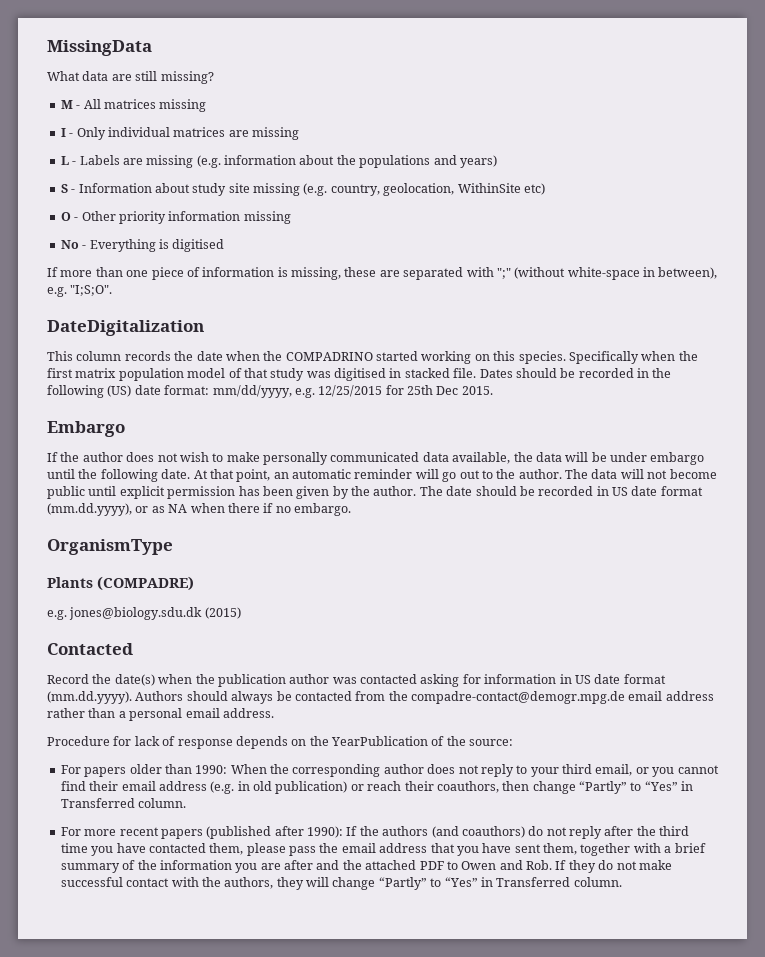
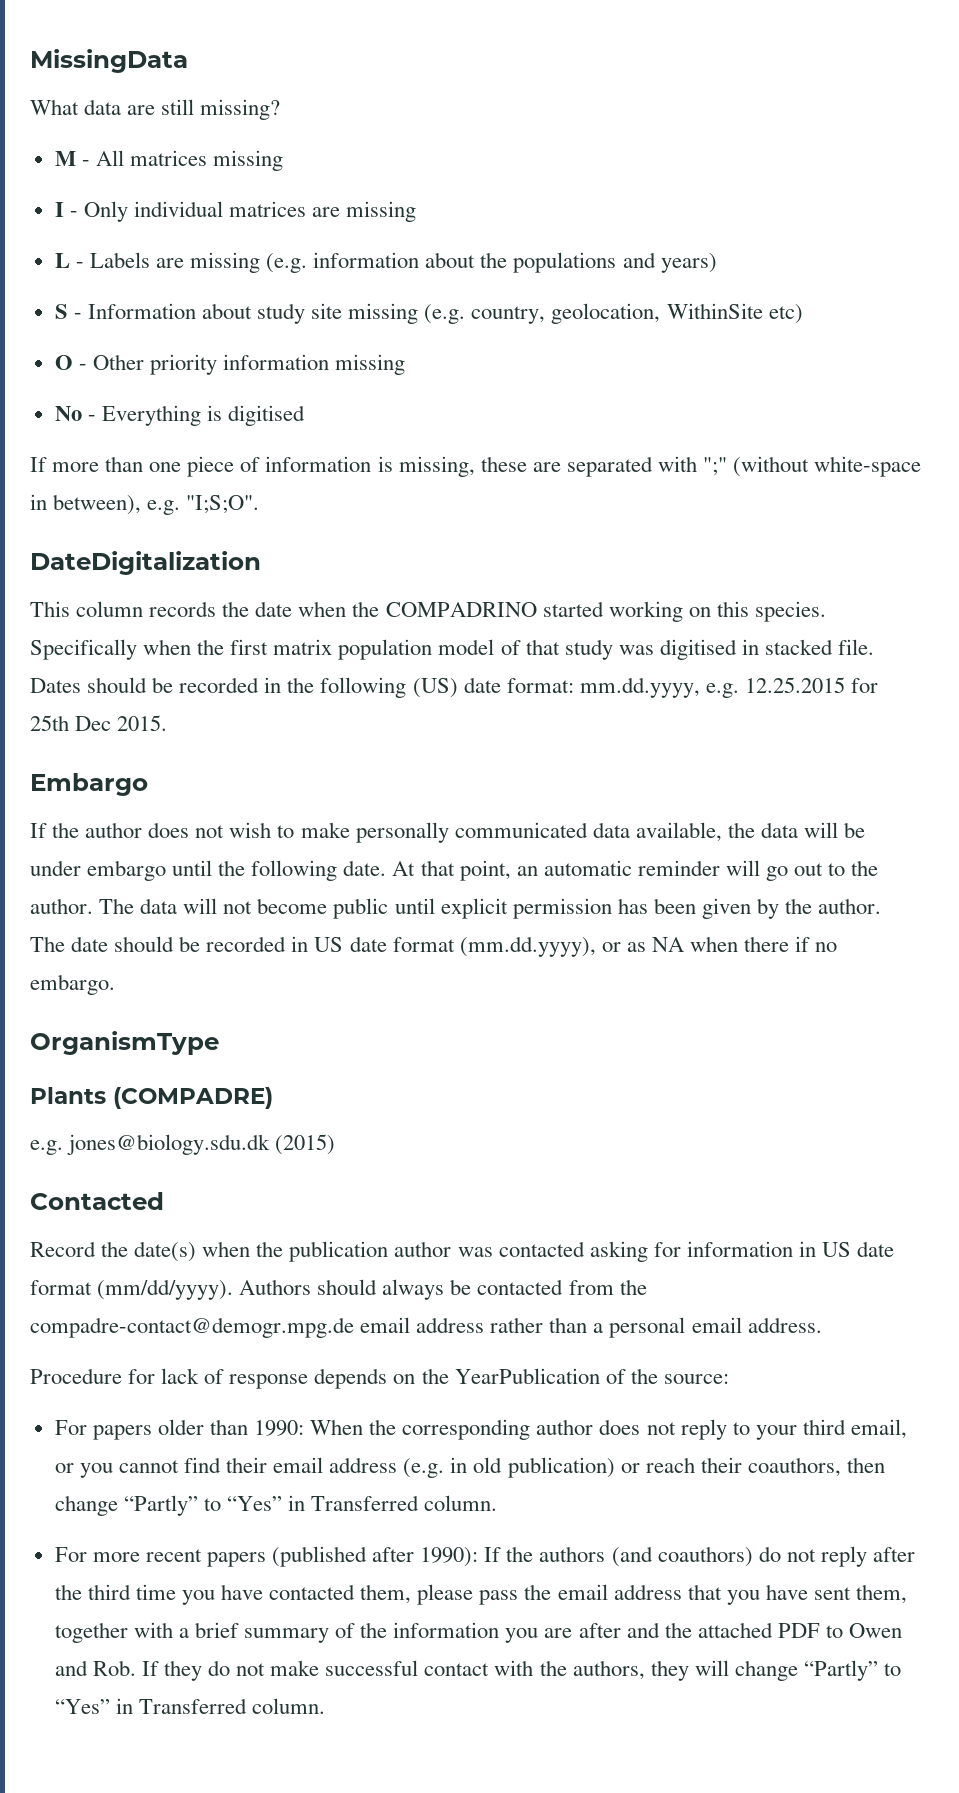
- Dates should be recorded in the following (US) date format: mm/dd/yyyy, e.g. 12/25/2015 for 25th Dec 2015.
+ Dates should be recorded in the following (US) date format: mm.dd.yyyy, e.g. 12.25.2015 for 25th Dec 2015.
- Record the date(s) when the publication author was contacted asking for information in US date format (mm.dd.yyyy). Authors should always be contacted from the compadre-contact@demogr.mpg.de email address rather than a personal email address.
+ Record the date(s) when the publication author was contacted asking for information in US date format (mm/dd/yyyy). Authors should always be contacted from the compadre-contact@demogr.mpg.de email address rather than a personal email address.

